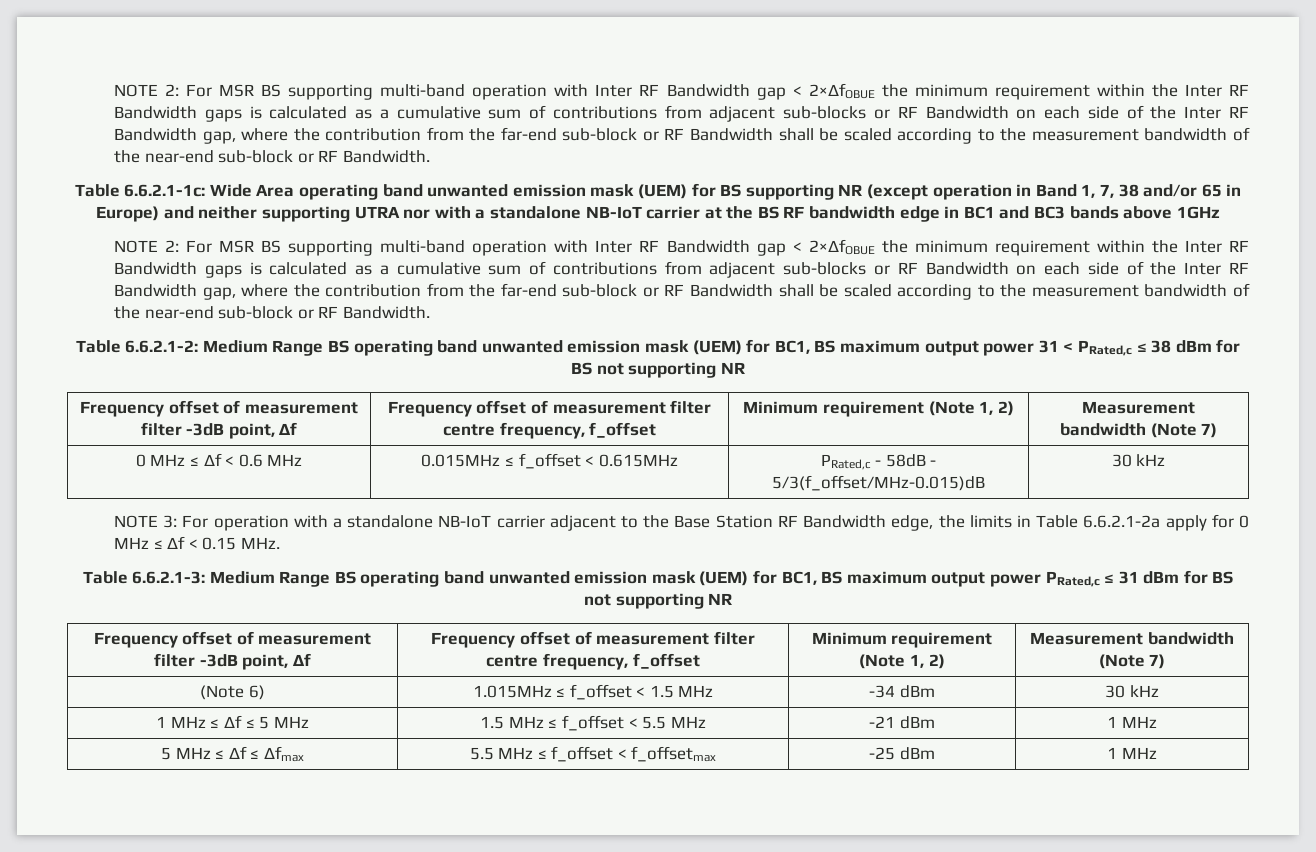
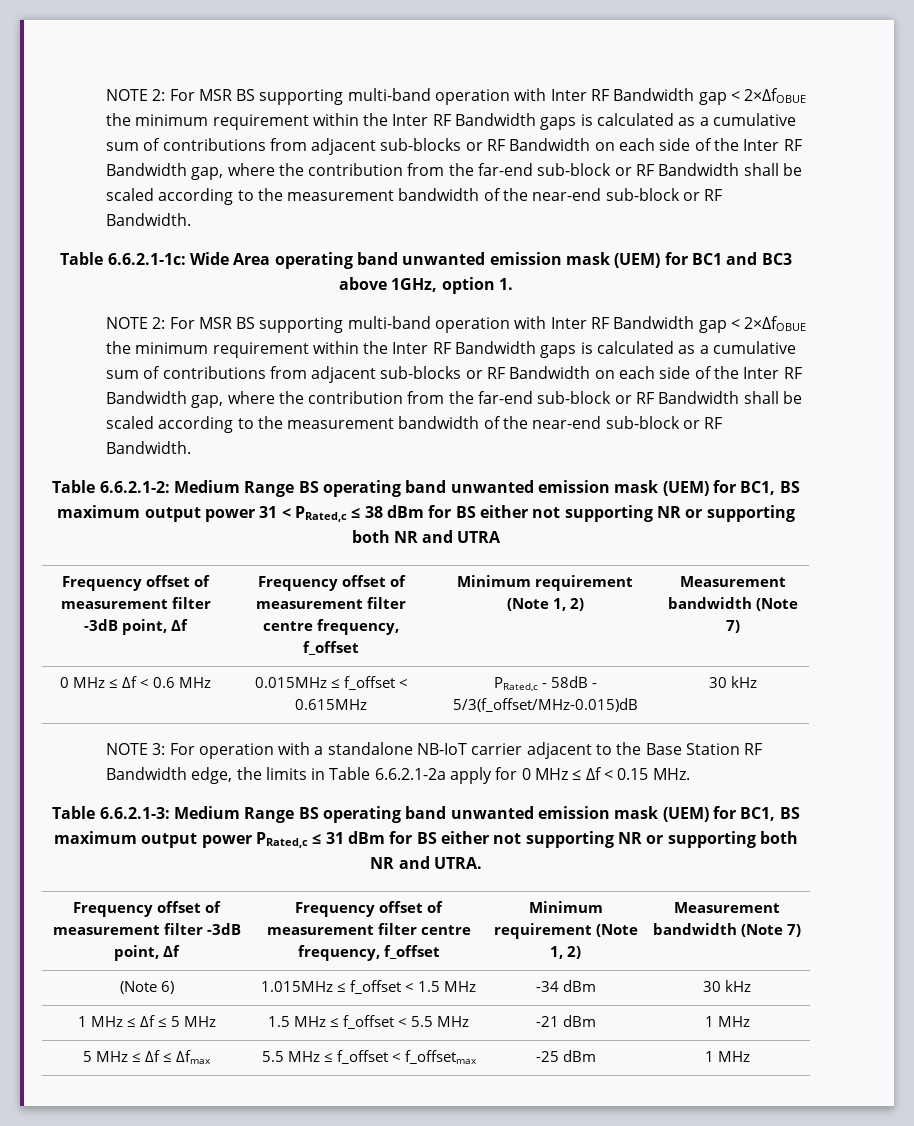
- Table 6.6.2.1-1c: Wide Area operating band unwanted emission mask (UEM) for BS supporting NR (except operation in Band 1, 7, 38 and/or 65 in Europe) and neither supporting UTRA nor with a standalone NB-IoT carrier at the BS RF bandwidth edge in BC1 and BC3 bands above 1GHz
+ Table 6.6.2.1-1c: Wide Area operating band unwanted emission mask (UEM) for BC1 and BC3 above 1GHz, option 1.
- Table 6.6.2.1-2: Medium Range BS operating band unwanted emission mask (UEM) for BC1, BS maximum output power 31 < PRated,c ≤ 38 dBm for BS not supporting NR
+ Table 6.6.2.1-2: Medium Range BS operating band unwanted emission mask (UEM) for BC1, BS maximum output power 31 < PRated,c ≤ 38 dBm for BS either not supporting NR or supporting both NR and UTRA
- Table 6.6.2.1-3: Medium Range BS operating band unwanted emission mask (UEM) for BC1, BS maximum output power PRated,c ≤ 31 dBm for BS not supporting NR
+ Table 6.6.2.1-3: Medium Range BS operating band unwanted emission mask (UEM) for BC1, BS maximum output power PRated,c ≤ 31 dBm for BS either not supporting NR or supporting both NR and UTRA.

